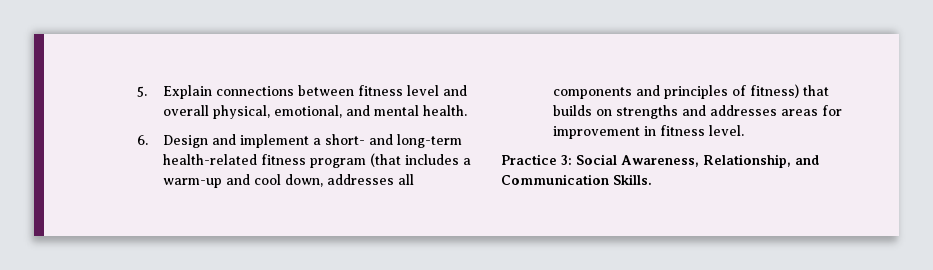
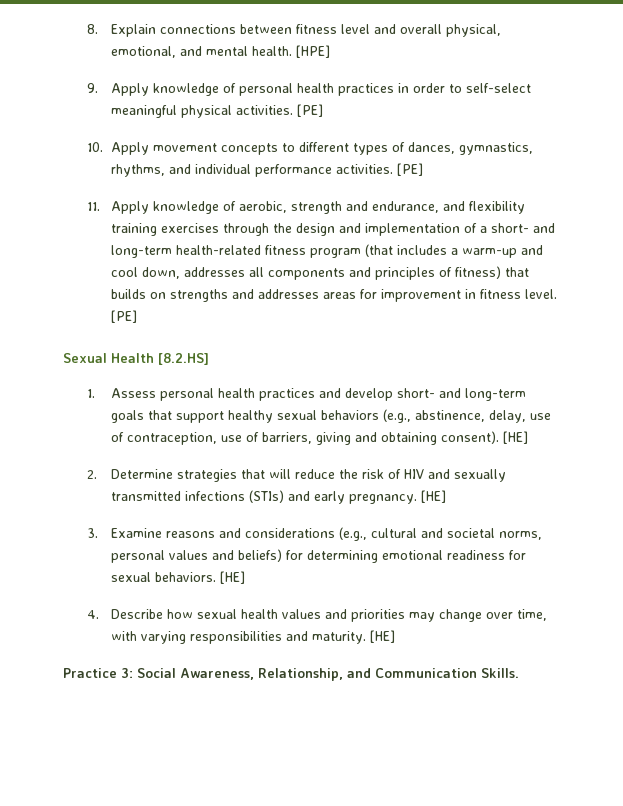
- 5. Explain connections between fitness level and overall physical, emotional, and mental health.
- 6. Design and implement a short- and long-term health-related fitness program (that includes a warm-up and cool down, addresses all components and principles of fitness) that builds on strengths and addresses areas for improvement in fitness level.
+ 8. Explain connections between fitness level and overall physical, emotional, and mental health. [HPE]
+ 9. Apply knowledge of personal health practices in order to self-select meaningful physical activities. [PE]
+ 10. Apply movement concepts to different types of dances, gymnastics, rhythms, and individual performance activities. [PE]
+ 11. Apply knowledge of aerobic, strength and endurance, and flexibility training exercises through the design and implementation of a short- and long-term health-related fitness program (that includes a warm-up and cool down, addresses all components and principles of fitness) that builds on strengths and addresses areas for improvement in fitness level. [PE]
+ Sexual Health [8.2.HS]
+ 1. Assess personal health practices and develop short- and long-term goals that support healthy sexual behaviors (e.g., abstinence, delay, use of contraception, use of barriers, giving and obtaining consent). [HE]
+ 2. Determine strategies that will reduce the risk of HIV and sexually transmitted infections (STIs) and early pregnancy. [HE]
+ 3. Examine reasons and considerations (e.g., cultural and societal norms, personal values and beliefs) for determining emotional readiness for sexual behaviors. [HE]
+ 4. Describe how sexual health values and priorities may change over time, with varying responsibilities and maturity. [HE]

